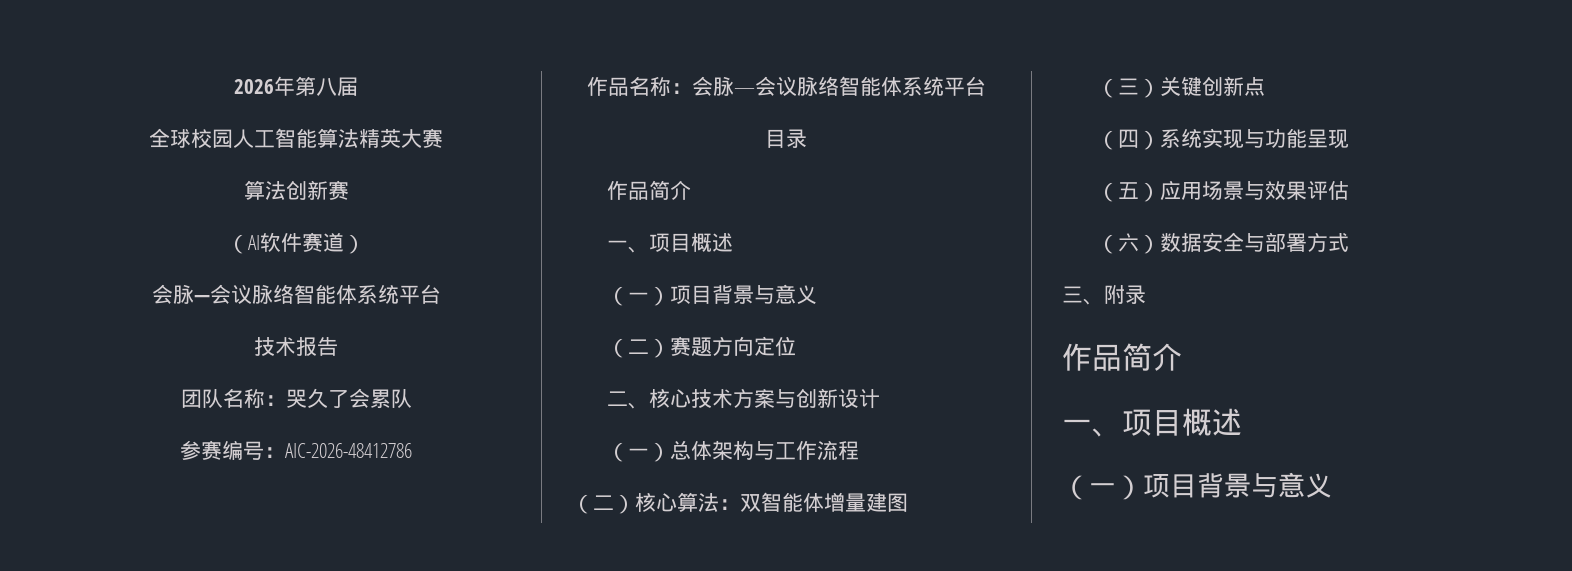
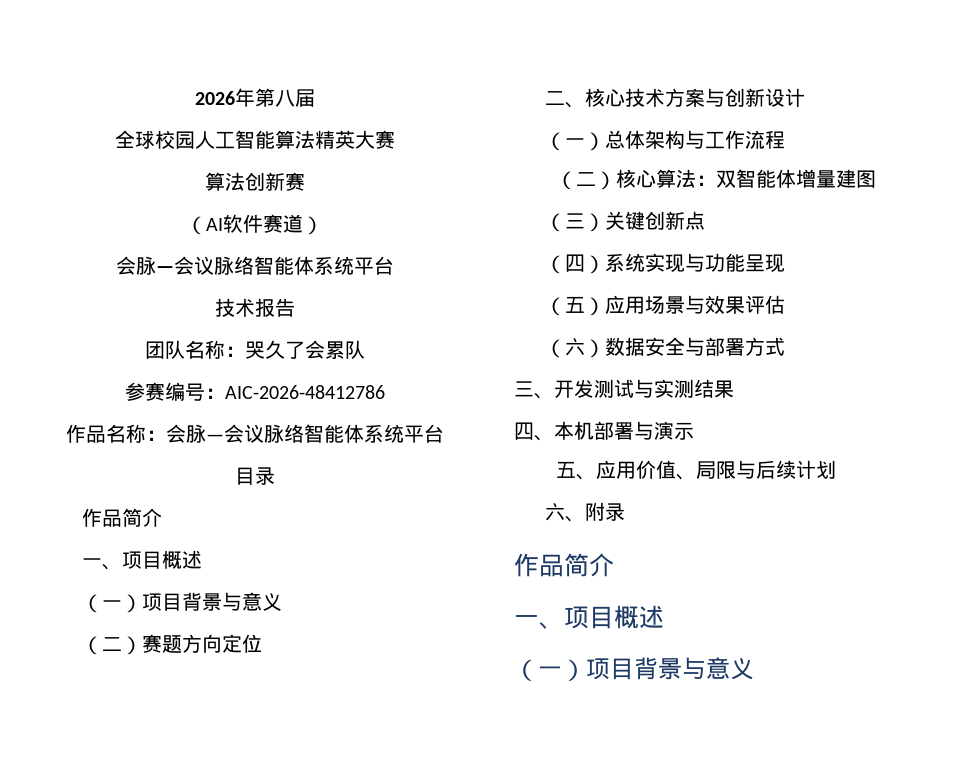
- 三、附录
+ 三、开发测试与实测结果
+ 四、本机部署与演示
+ 五、应用价值、局限与后续计划
+ 六、附录

